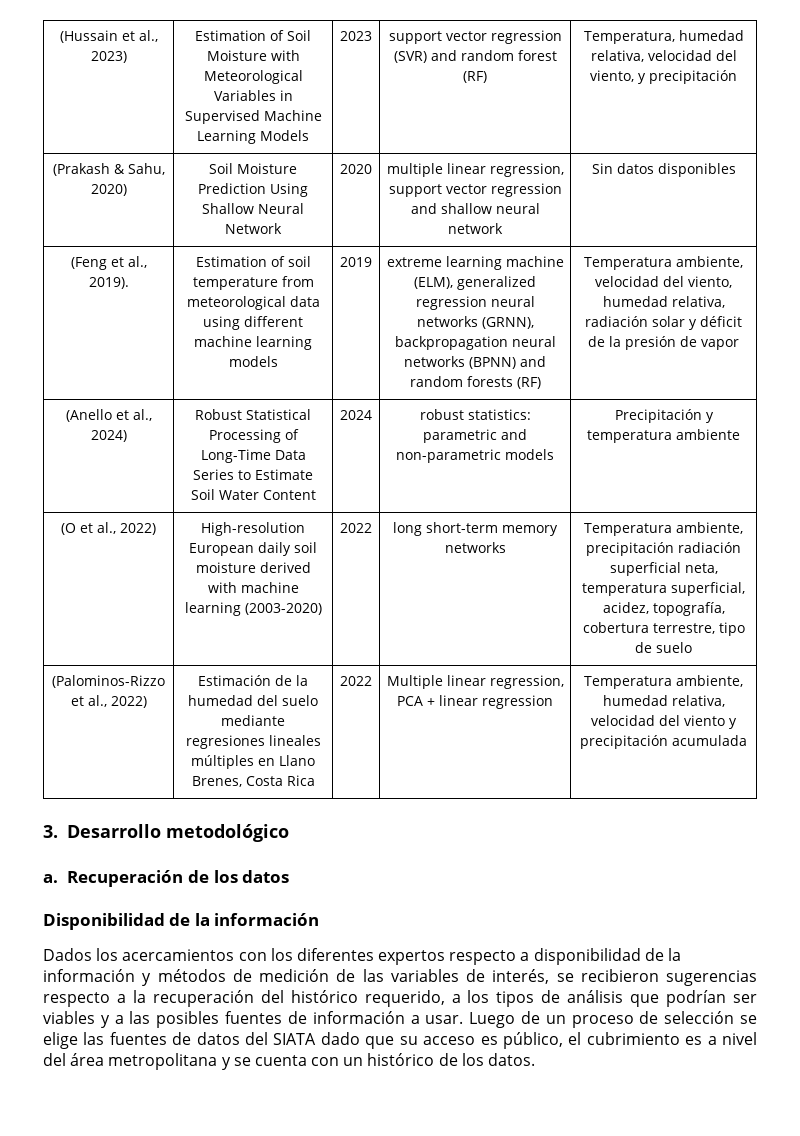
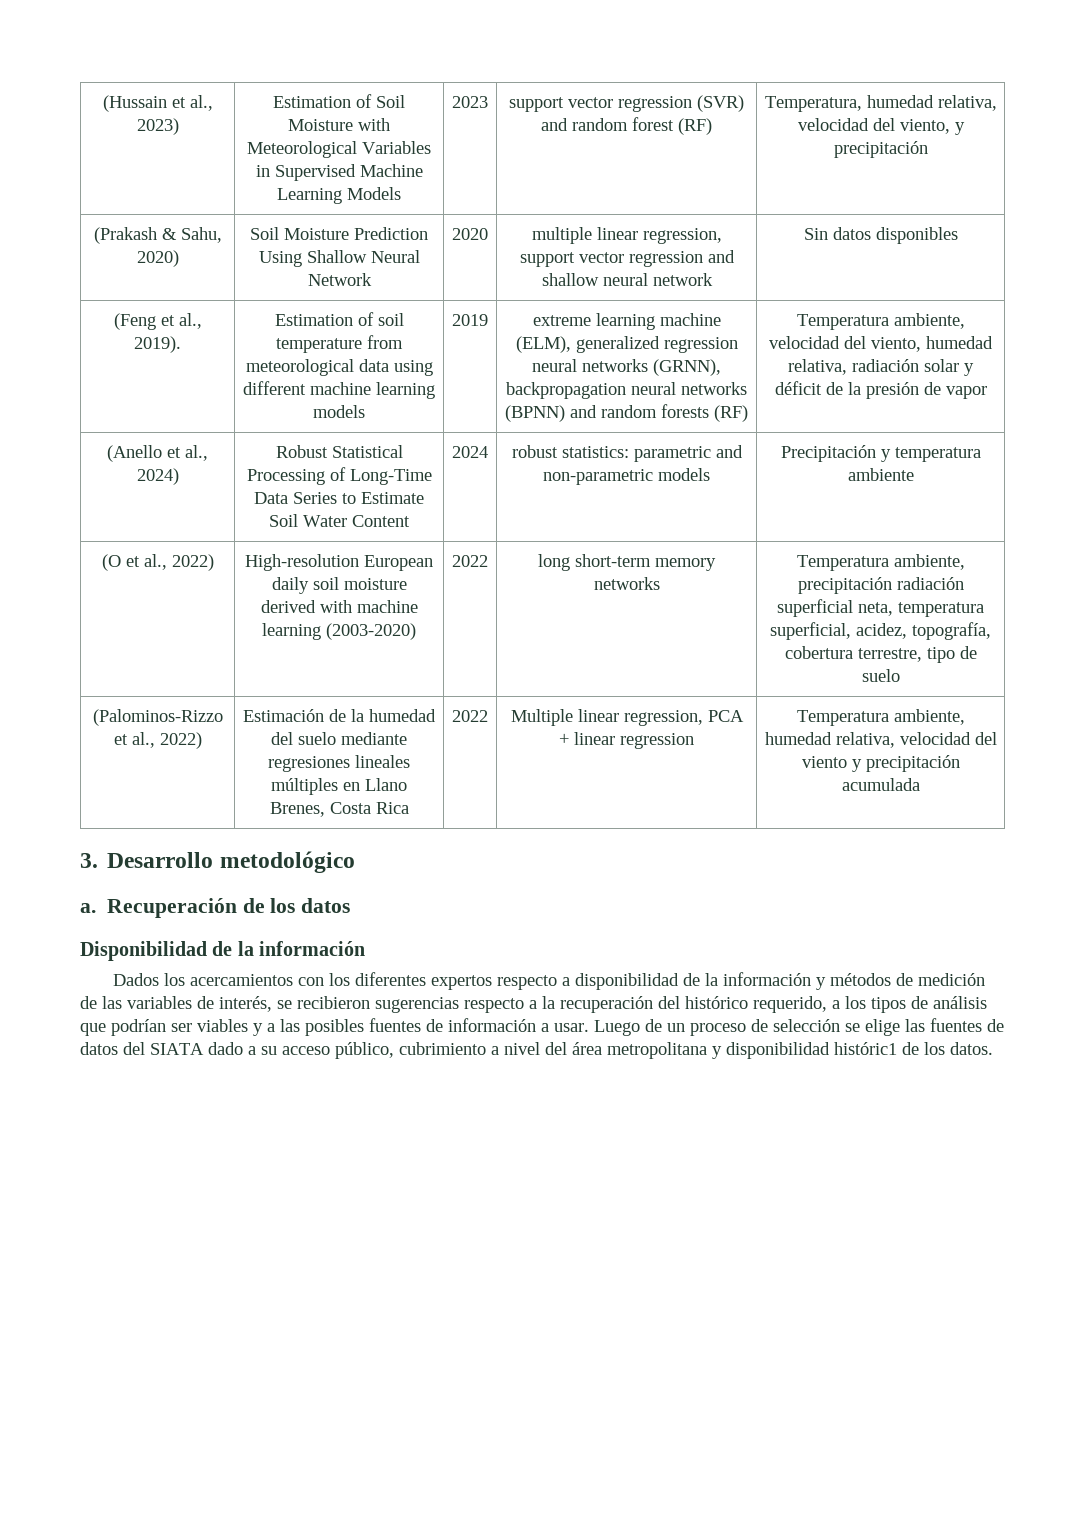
- Luego de un proceso de selección se elige las fuentes de datos del SIATA dado que su acceso es público, el cubrimiento es a nivel del área metropolitana y se cuenta con un histórico de los datos.
+ Luego de un proceso de selección se elige las fuentes de datos del SIATA dado a su acceso público, cubrimiento a nivel del área metropolitana y disponibilidad históric1 de los datos.

